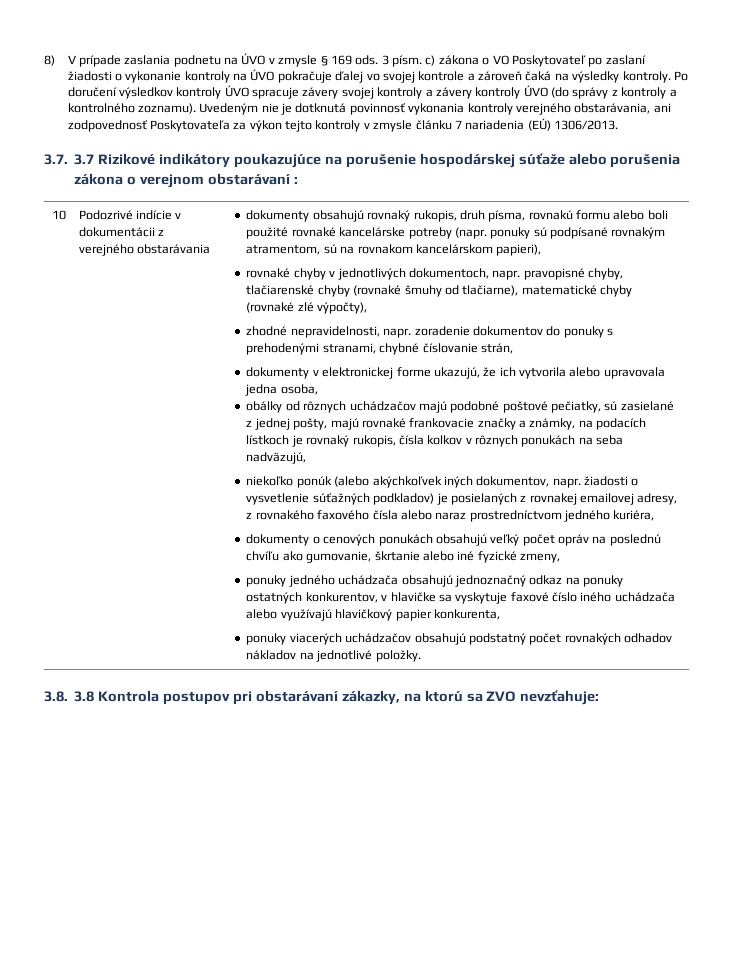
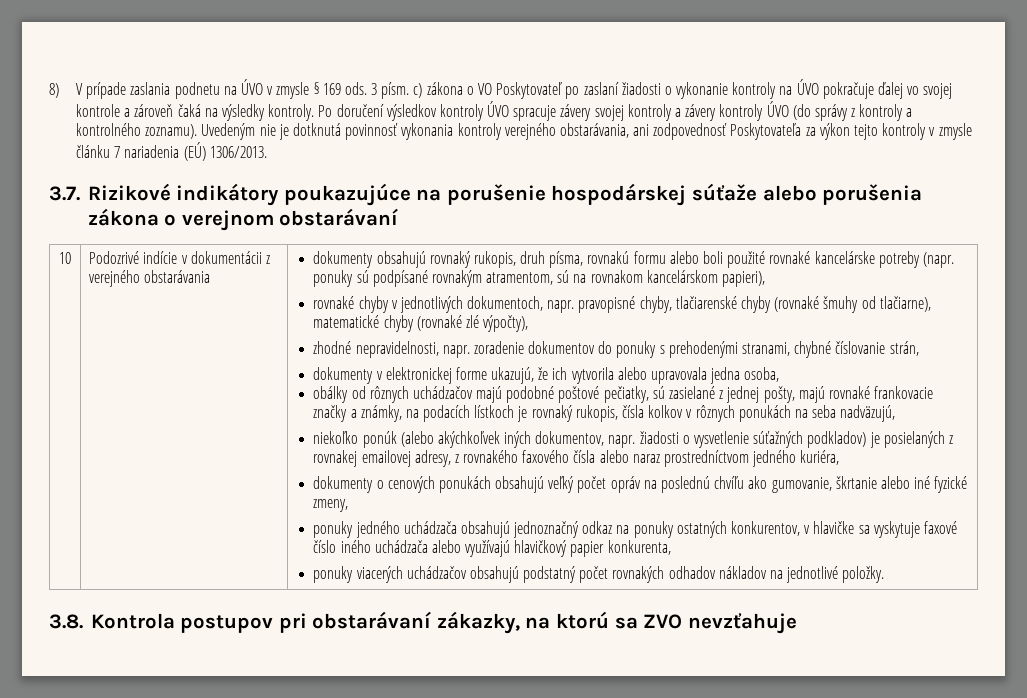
- 3.7. 3.7 Rizikové indikátory poukazujúce na porušenie hospodárskej súťaže alebo porušenia zákona o verejnom obstarávaní :
+ 3.7. Rizikové indikátory poukazujúce na porušenie hospodárskej súťaže alebo porušenia zákona o verejnom obstarávaní
- 3.8. 3.8 Kontrola postupov pri obstarávaní zákazky, na ktorú sa ZVO nevzťahuje:
+ 3.8. Kontrola postupov pri obstarávaní zákazky, na ktorú sa ZVO nevzťahuje

